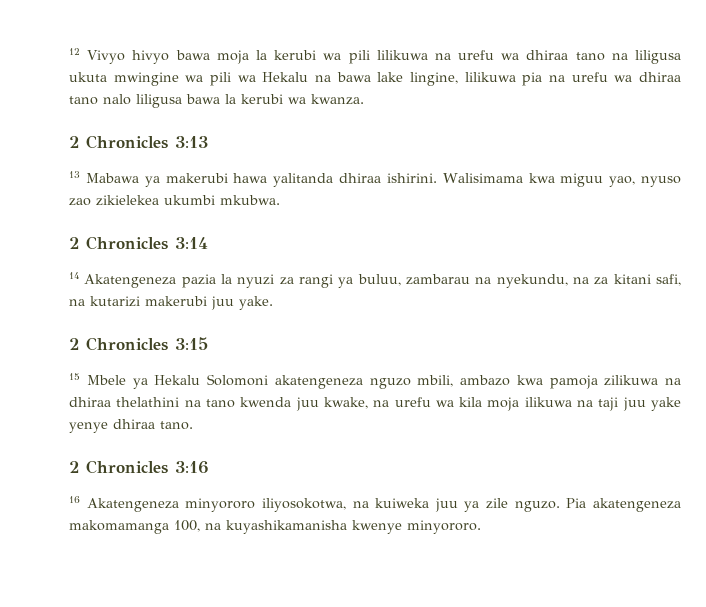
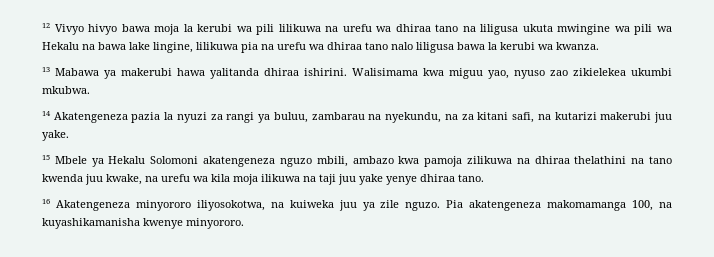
- 2 Chronicles 3:13
- 2 Chronicles 3:14
- 2 Chronicles 3:15
- 2 Chronicles 3:16

